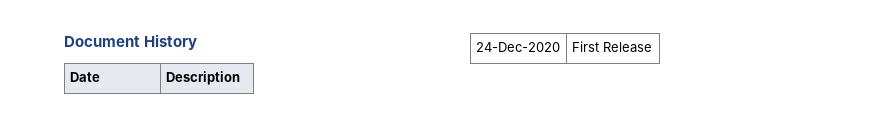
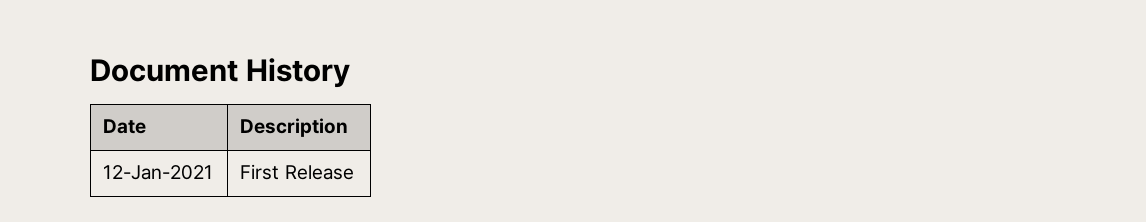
- 24-Dec-2020 | First Release
+ 12-Jan-2021 | First Release

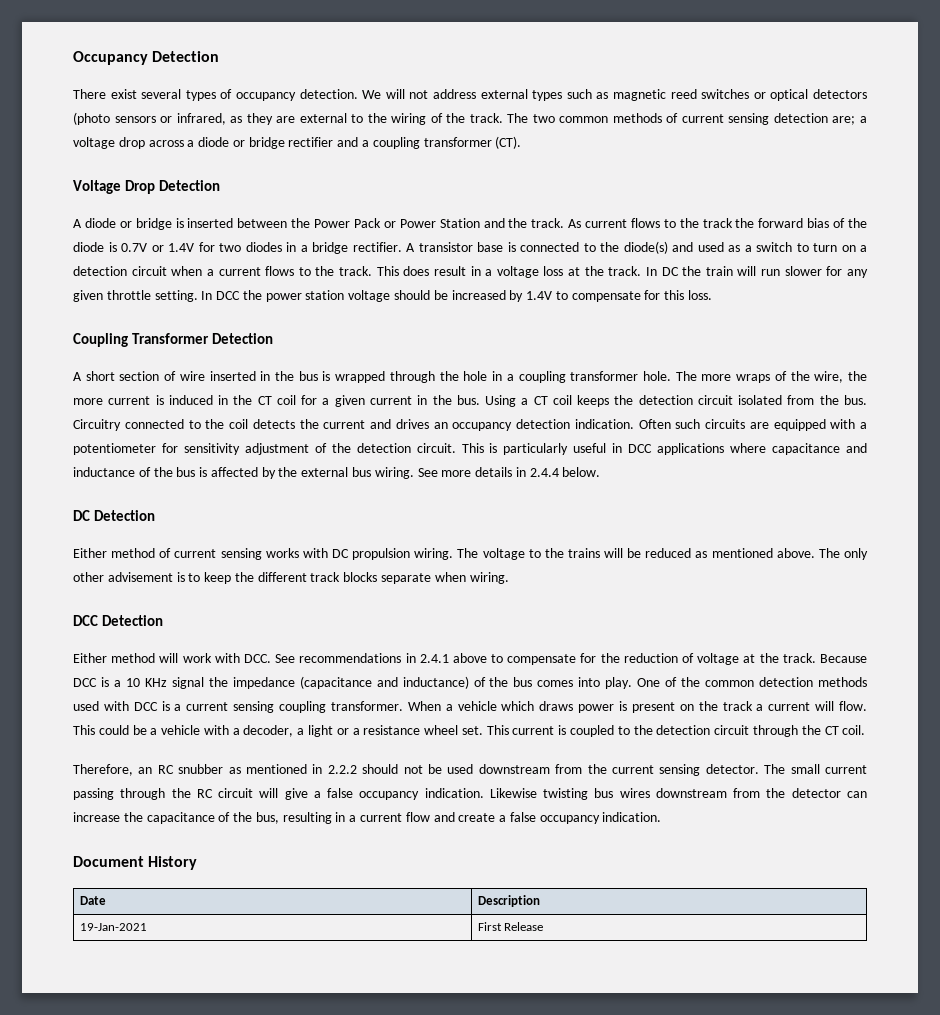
+ Occupancy Detection
+ There exist several types of occupancy detection. We will not address external types such as magnetic reed switches or optical detectors (photo sensors or infrared, as they are external to the wiring of the track. The two common methods of current sensing detection are; a voltage drop across a diode or bridge rectifier and a coupling transformer (CT).
+ Voltage Drop Detection
+ A diode or bridge is inserted between the Power Pack or Power Station and the track. As current flows to the track the forward bias of the diode is 0.7V or 1.4V for two diodes in a bridge rectifier. A transistor base is connected to the diode(s) and used as a switch to turn on a detection circuit when a current flows to the track. This does result in a voltage loss at the track. In DC the train will run slower for any given throttle setting. In DCC the power station voltage should be increased by 1.4V to compensate for this loss.
+ Coupling Transformer Detection
+ A short section of wire inserted in the bus is wrapped through the hole in a coupling transformer hole. The more wraps of the wire, the more current is induced in the CT coil for a given current in the bus. Using a CT coil keeps the detection circuit isolated from the bus. Circuitry connected to the coil detects the current and drives an occupancy detection indication. Often such circuits are equipped with a potentiometer for sensitivity adjustment of the detection circuit. This is particularly useful in DCC applications where capacitance and inductance of the bus is affected by the external bus wiring. See more details in 2.4.4 below.
+ DC Detection
+ Either method of current sensing works with DC propulsion wiring. The voltage to the trains will be reduced as mentioned above. The only other advisement is to keep the different track blocks separate when wiring.
+ DCC Detection
+ Either method will work with DCC. See recommendations in 2.4.1 above to compensate for the reduction of voltage at the track. Because DCC is a 10 KHz signal the impedance (capacitance and inductance) of the bus comes into play. One of the common detection methods used with DCC is a current sensing coupling transformer. When a vehicle which draws power is present on the track a current will flow. This could be a vehicle with a decoder, a light or a resistance wheel set. This current is coupled to the detection circuit through the CT coil.
+ Therefore, an RC snubber as mentioned in 2.2.2 should not be used downstream from the current sensing detector. The small current passing through the RC circuit will give a false occupancy indication. Likewise twisting bus wires downstream from the detector can increase the capacitance of the bus, resulting in a current flow and create a false occupancy indication.
- 12-Jan-2021 | First Release
+ 19-Jan-2021 | First Release

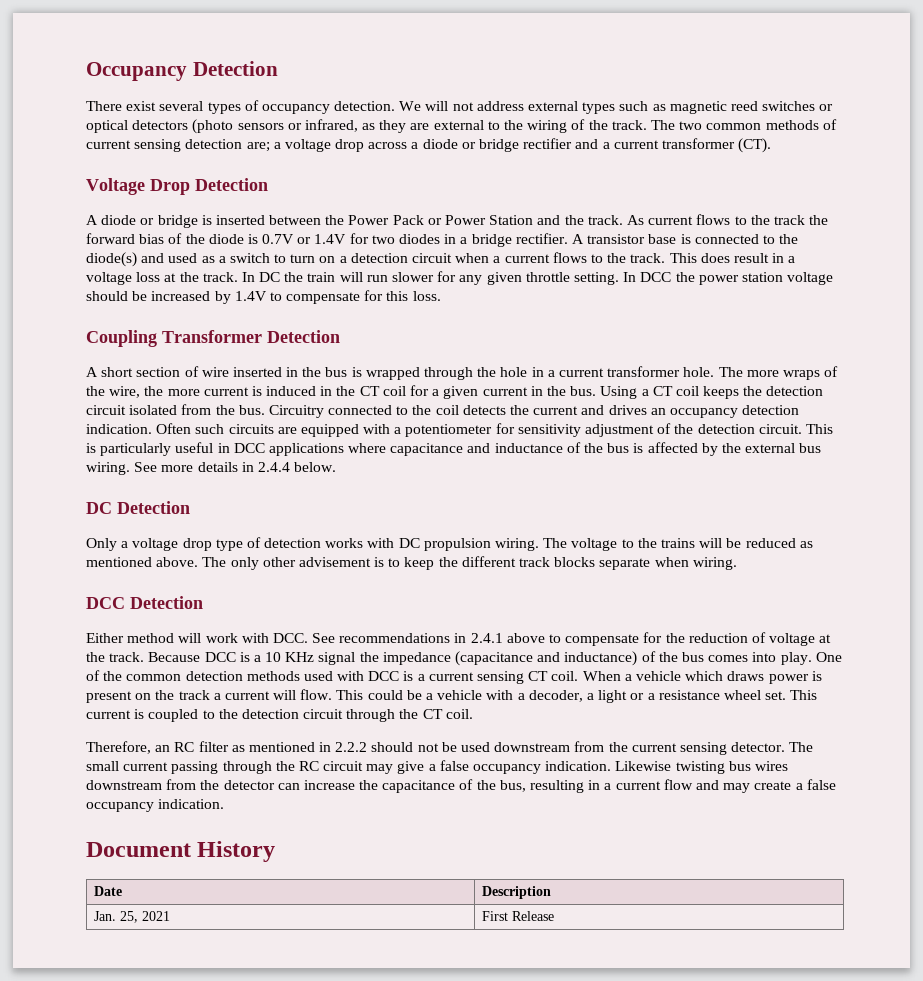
- The two common methods of current sensing detection are; a voltage drop across a diode or bridge rectifier and a coupling transformer (CT).
+ The two common methods of current sensing detection are; a voltage drop across a diode or bridge rectifier and a current transformer (CT).
- A short section of wire inserted in the bus is wrapped through the hole in a coupling transformer hole.
+ A short section of wire inserted in the bus is wrapped through the hole in a current transformer hole.
- Either method of current sensing works with DC propulsion wiring.
+ Only a voltage drop type of detection works with DC propulsion wiring.
- One of the common detection methods used with DCC is a current sensing coupling transformer.
+ One of the common detection methods used with DCC is a current sensing CT coil.
- Therefore, an RC snubber as mentioned in 2.2.2 should not be used downstream from the current sensing detector.
+ Therefore, an RC filter as mentioned in 2.2.2 should not be used downstream from the current sensing detector.
- The small current passing through the RC circuit will give a false occupancy indication.
+ The small current passing through the RC circuit may give a false occupancy indication.
- Likewise twisting bus wires downstream from the detector can increase the capacitance of the bus, resulting in a current flow and create a false occupancy indication.
+ Likewise twisting bus wires downstream from the detector can increase the capacitance of the bus, resulting in a current flow and may create a false occupancy indication.
- 19-Jan-2021 | First Release
+ Jan. 25, 2021 | First Release

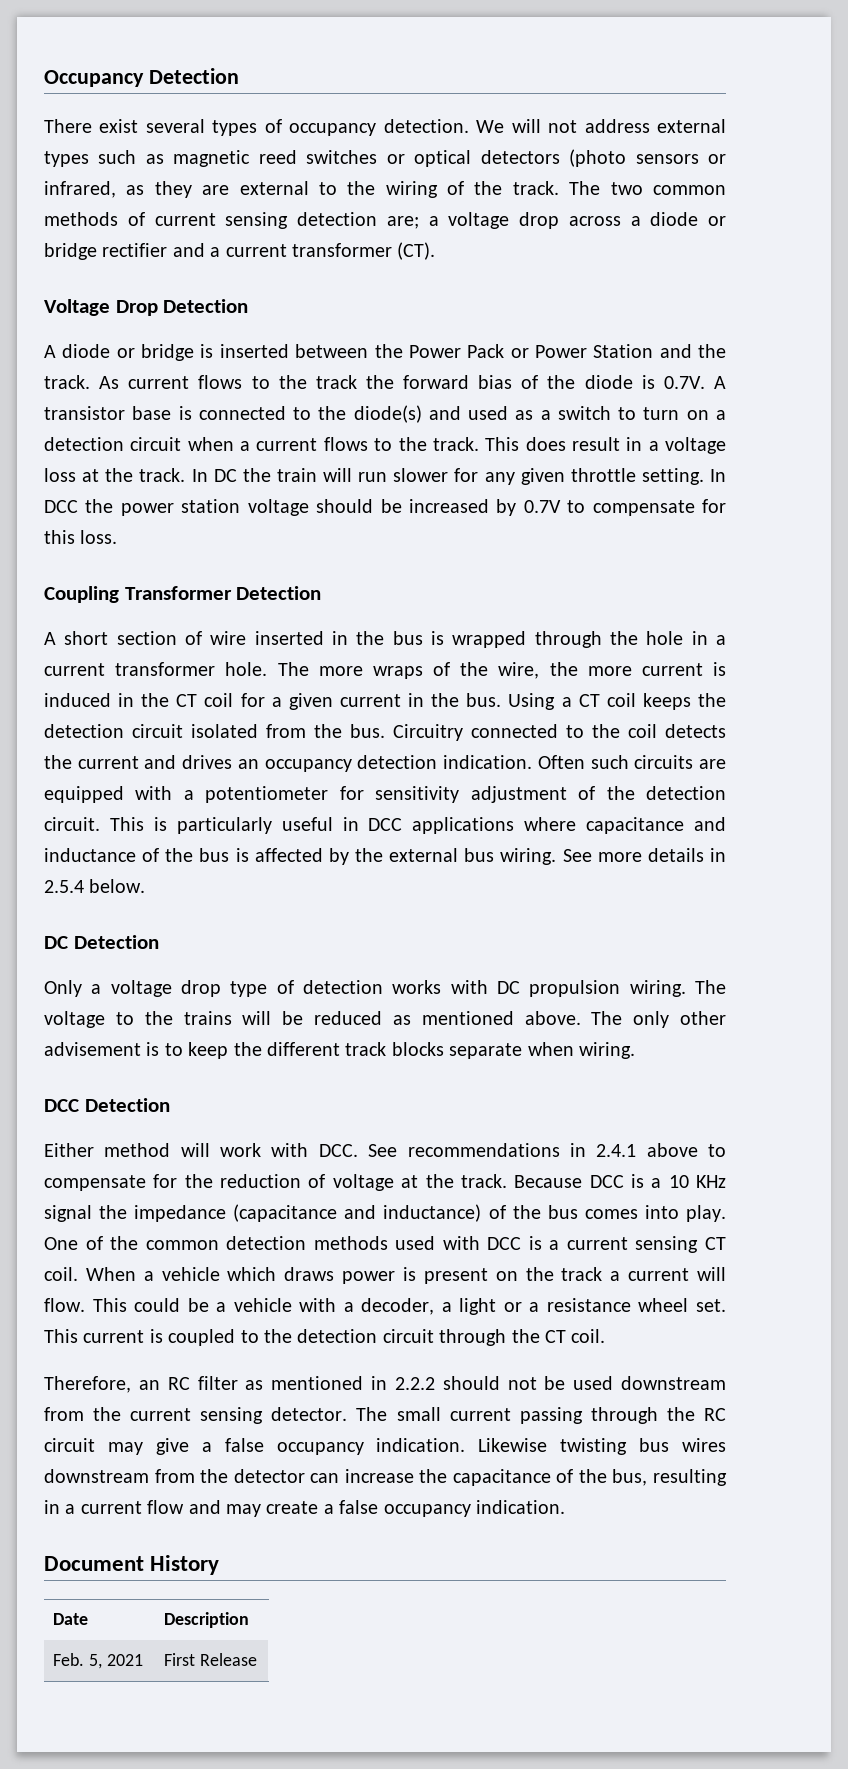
- As current flows to the track the forward bias of the diode is 0.7V or 1.4V for two diodes in a bridge rectifier. A transistor base is connected to the diode(s) and used as a switch to turn on a detection circuit when a current flows to the track.
+ As current flows to the track the forward bias of the diode is 0.7V. A transistor base is connected to the diode(s) and used as a switch to turn on a detection circuit when a current flows to the track.
- In DCC the power station voltage should be increased by 1.4V to compensate for this loss.
+ In DCC the power station voltage should be increased by 0.7V to compensate for this loss.
- See more details in 2.4.4 below.
+ See more details in 2.5.4 below.
- Jan. 25, 2021 | First Release
+ Feb. 5, 2021 | First Release

